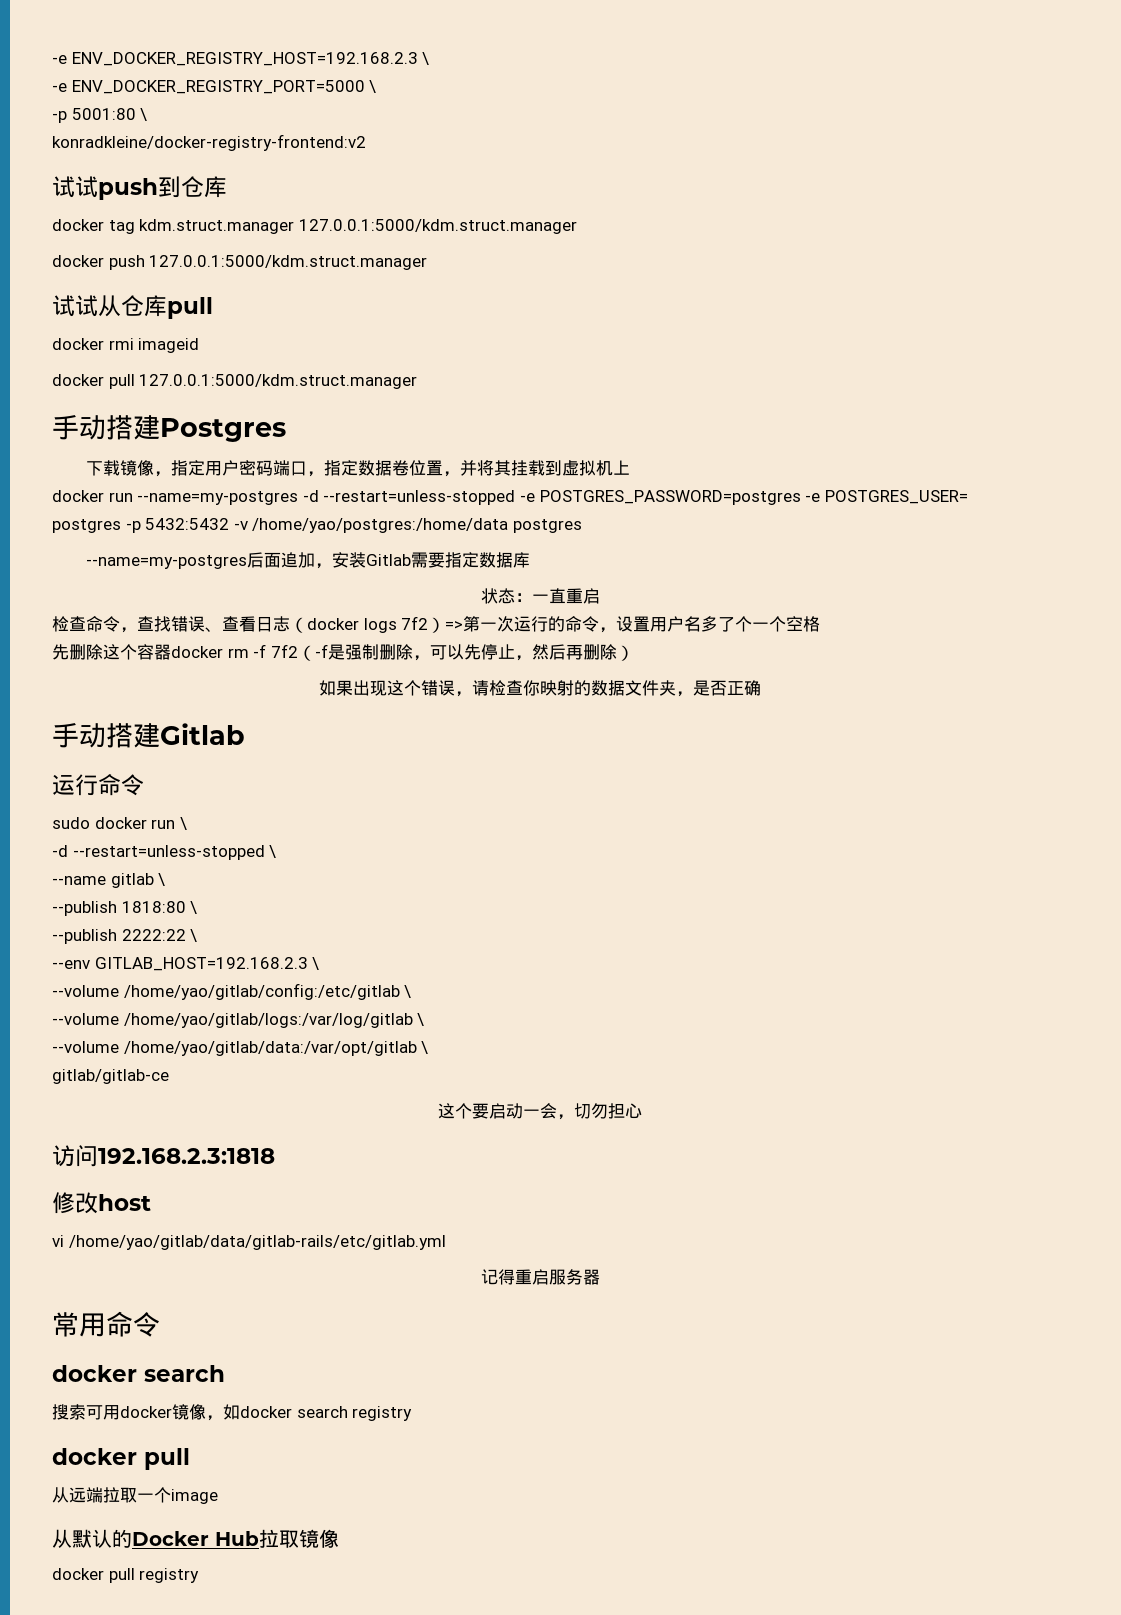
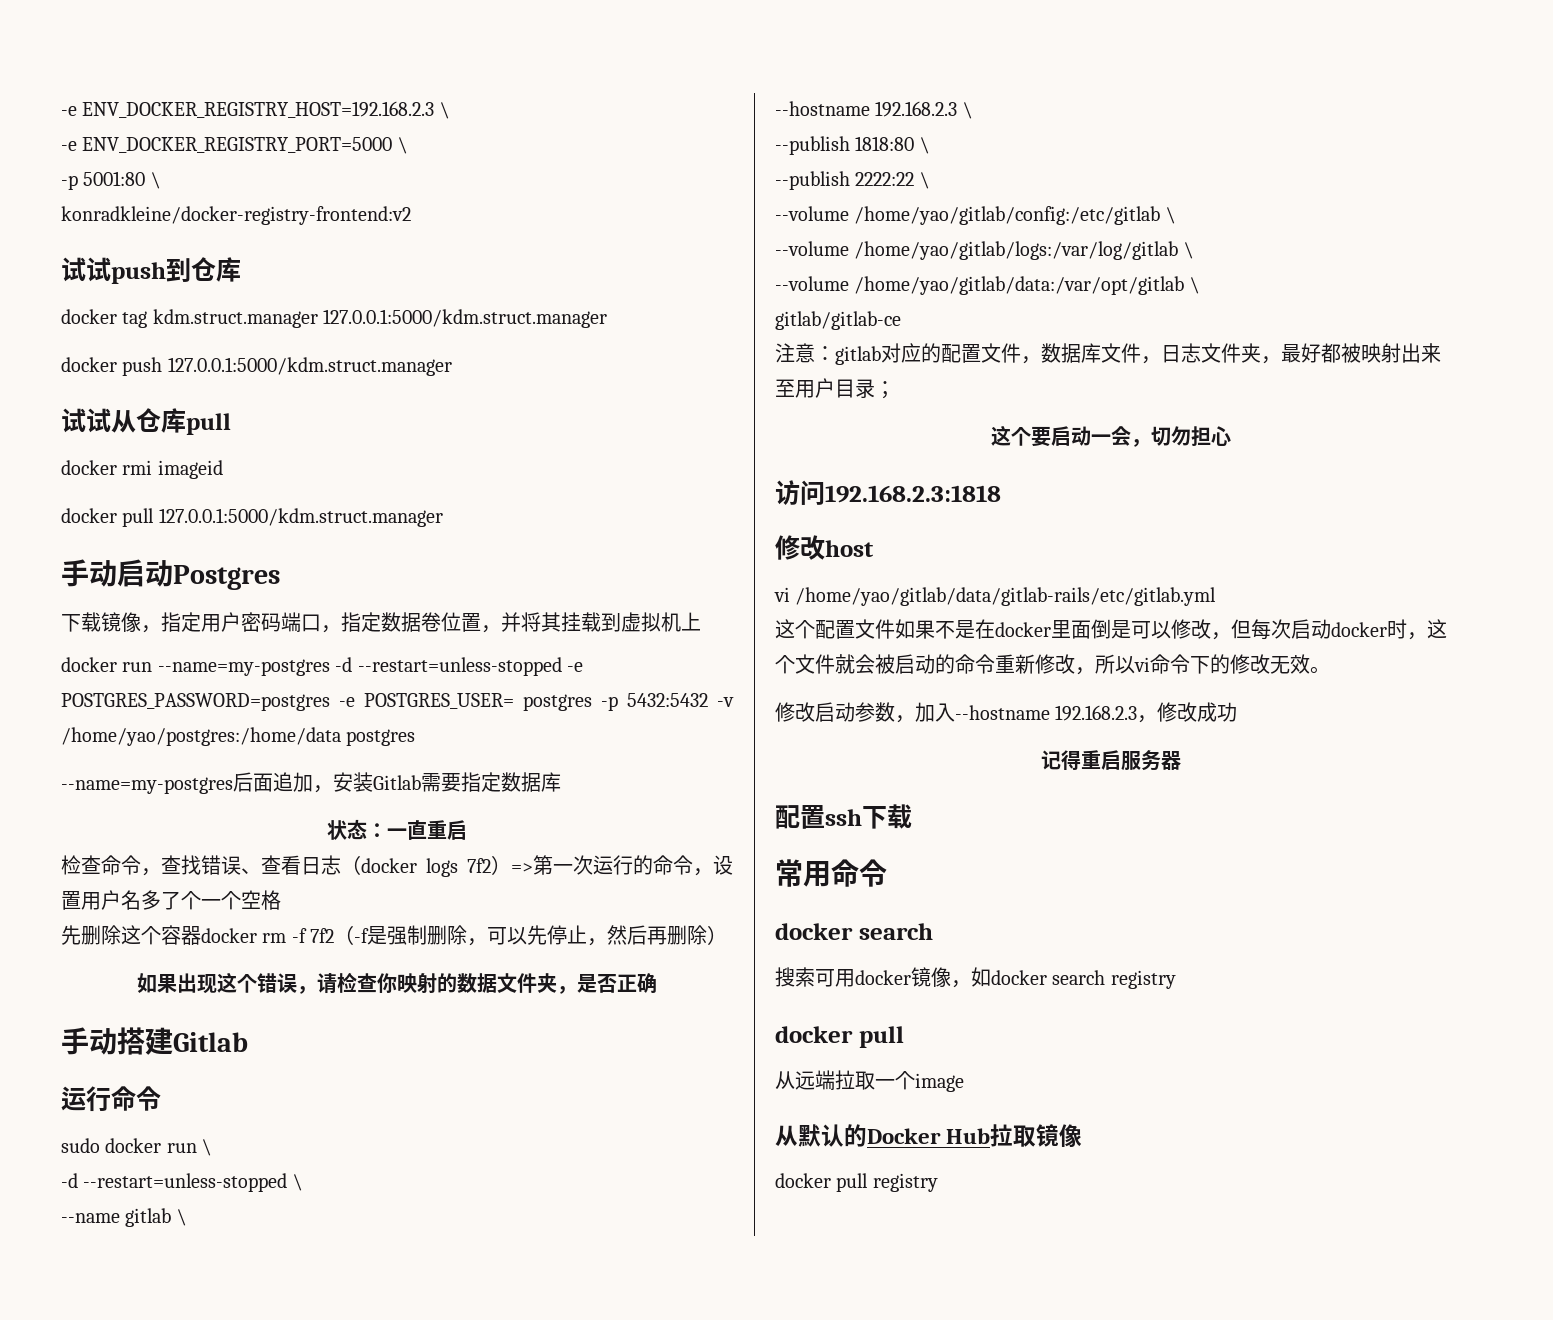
- 手动搭建Postgres
+ 手动启动Postgres
+ --hostname 192.168.2.3 \
- --env GITLAB_HOST=192.168.2.3 \
+ 注意：gitlab对应的配置文件，数据库文件，日志文件夹，最好都被映射出来至用户目录；
+ 这个配置文件如果不是在docker里面倒是可以修改，但每次启动docker时，这个文件就会被启动的命令重新修改，所以vi命令下的修改无效。
+ 修改启动参数，加入--hostname 192.168.2.3，修改成功
+ 配置ssh下载

